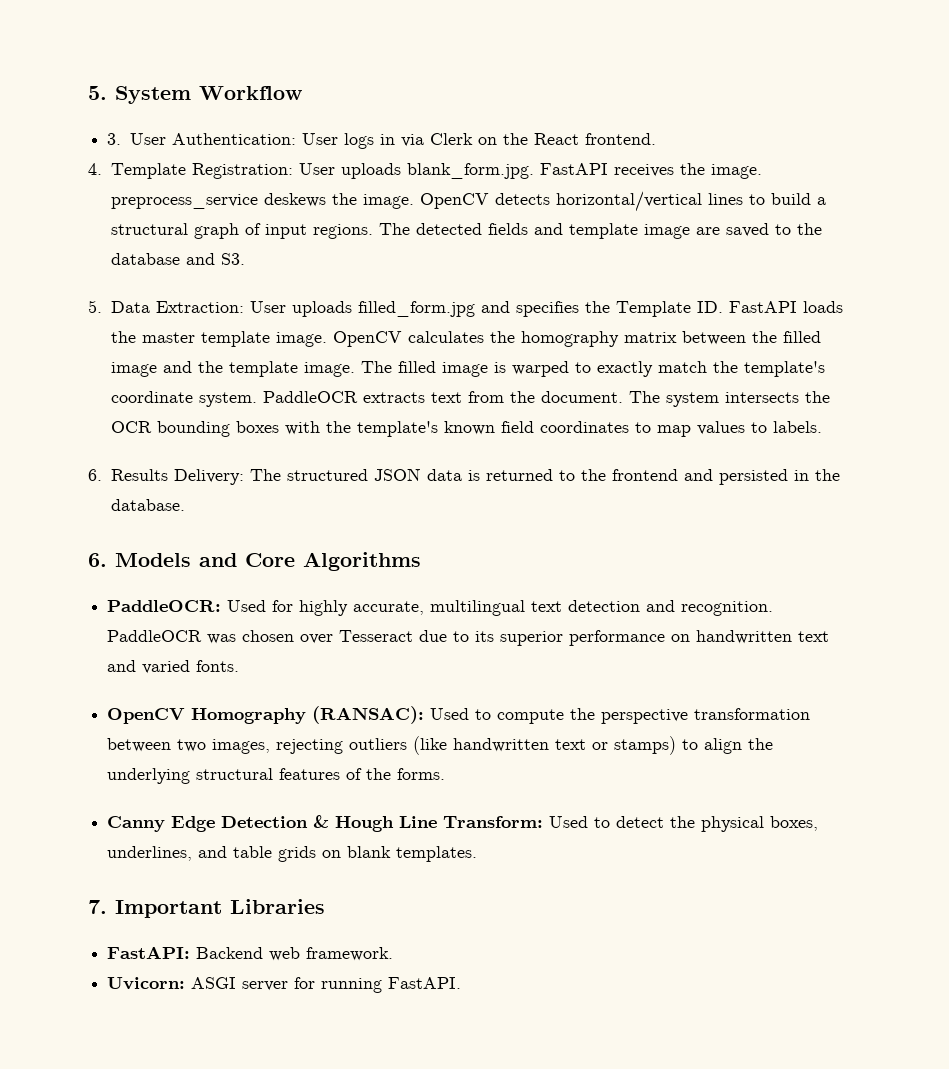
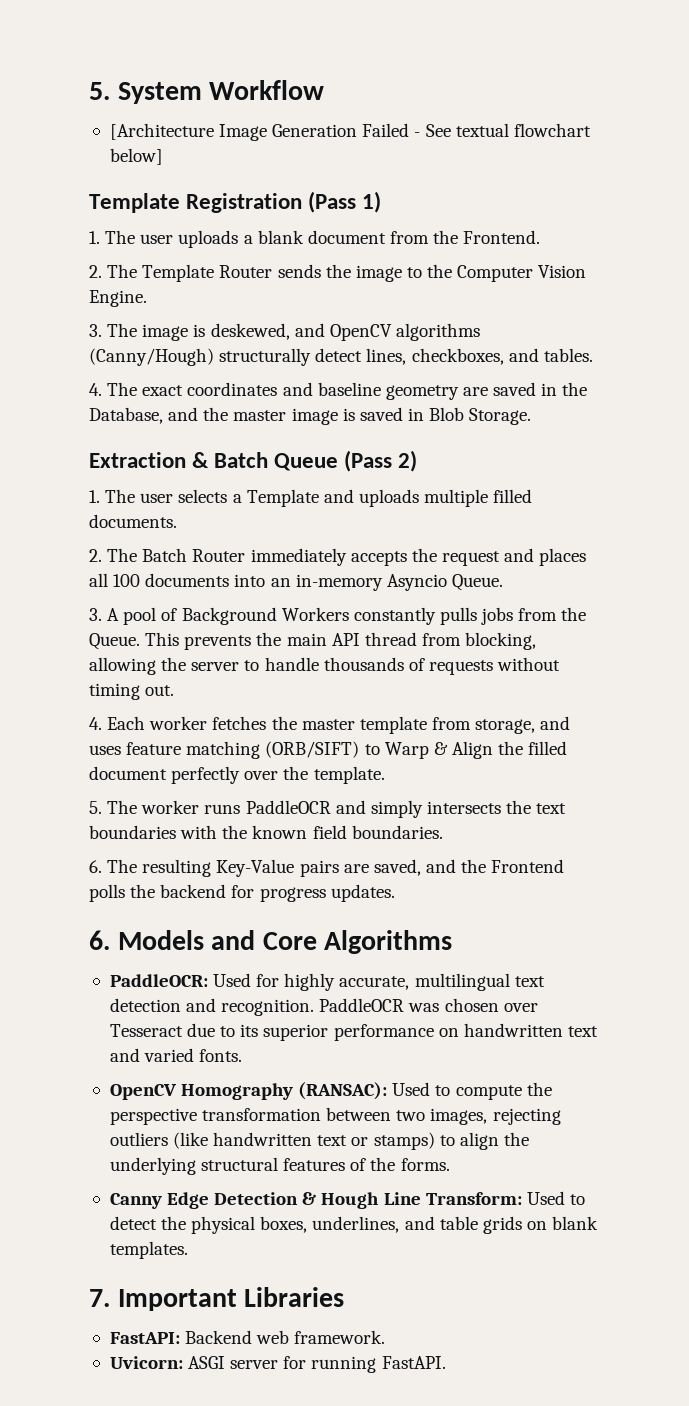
- 3. User Authentication: User logs in via Clerk on the React frontend.
- 4. Template Registration: User uploads blank_form.jpg. FastAPI receives the image. preprocess_service deskews the image. OpenCV detects horizontal/vertical lines to build a structural graph of input regions. The detected fields and template image are saved to the database and S3.
- 5. Data Extraction: User uploads filled_form.jpg and specifies the Template ID. FastAPI loads the master template image. OpenCV calculates the homography matrix between the filled image and the template image. The filled image is warped to exactly match the template's coordinate system. PaddleOCR extracts text from the document. The system intersects the OCR bounding boxes with the template's known field coordinates to map values to labels.
- 6. Results Delivery: The structured JSON data is returned to the frontend and persisted in the database.
+ [Architecture Image Generation Failed - See textual flowchart below]
+ Template Registration (Pass 1)
+ 1. The user uploads a blank document from the Frontend.
+ 2. The Template Router sends the image to the Computer Vision Engine.
+ 3. The image is deskewed, and OpenCV algorithms (Canny/Hough) structurally detect lines, checkboxes, and tables.
+ 4. The exact coordinates and baseline geometry are saved in the Database, and the master image is saved in Blob Storage.
+ Extraction & Batch Queue (Pass 2)
+ 1. The user selects a Template and uploads multiple filled documents.
+ 2. The Batch Router immediately accepts the request and places all 100 documents into an in-memory Asyncio Queue.
+ 3. A pool of Background Workers constantly pulls jobs from the Queue. This prevents the main API thread from blocking, allowing the server to handle thousands of requests without timing out.
+ 4. Each worker fetches the master template from storage, and uses feature matching (ORB/SIFT) to Warp & Align the filled document perfectly over the template.
+ 5. The worker runs PaddleOCR and simply intersects the text boundaries with the known field boundaries.
+ 6. The resulting Key-Value pairs are saved, and the Frontend polls the backend for progress updates.

